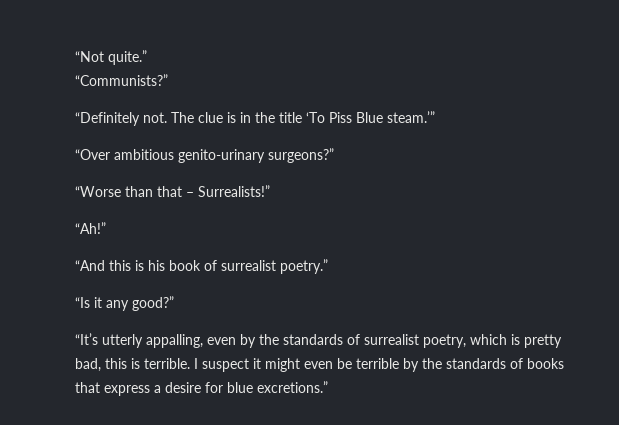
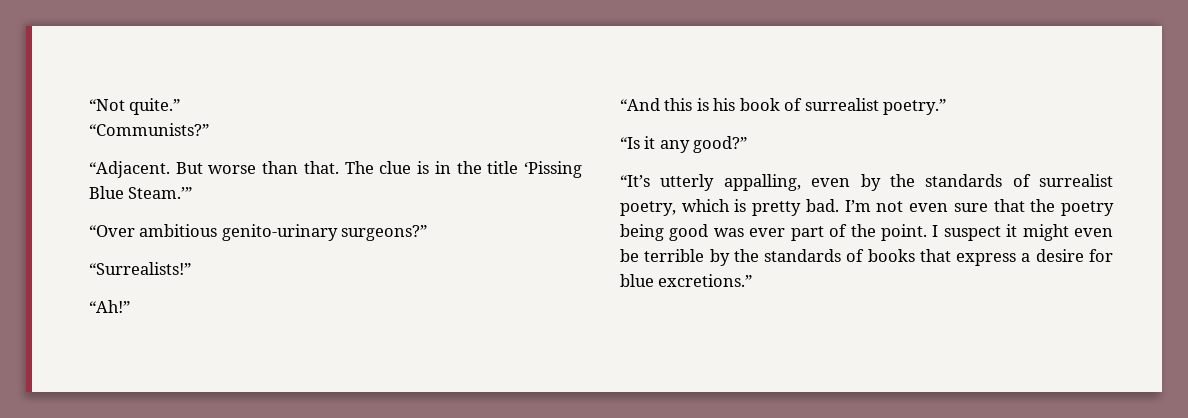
- “Definitely not.
+ “Adjacent. But worse than that.
- The clue is in the title ‘To Piss Blue steam.’”
+ The clue is in the title ‘Pissing Blue Steam.’”
- “Worse than that – Surrealists!”
+ “Surrealists!”
- “It’s utterly appalling, even by the standards of surrealist poetry, which is pretty bad, this is terrible.
+ “It’s utterly appalling, even by the standards of surrealist poetry, which is pretty bad. I’m not even sure that the poetry being good was ever part of the point.

